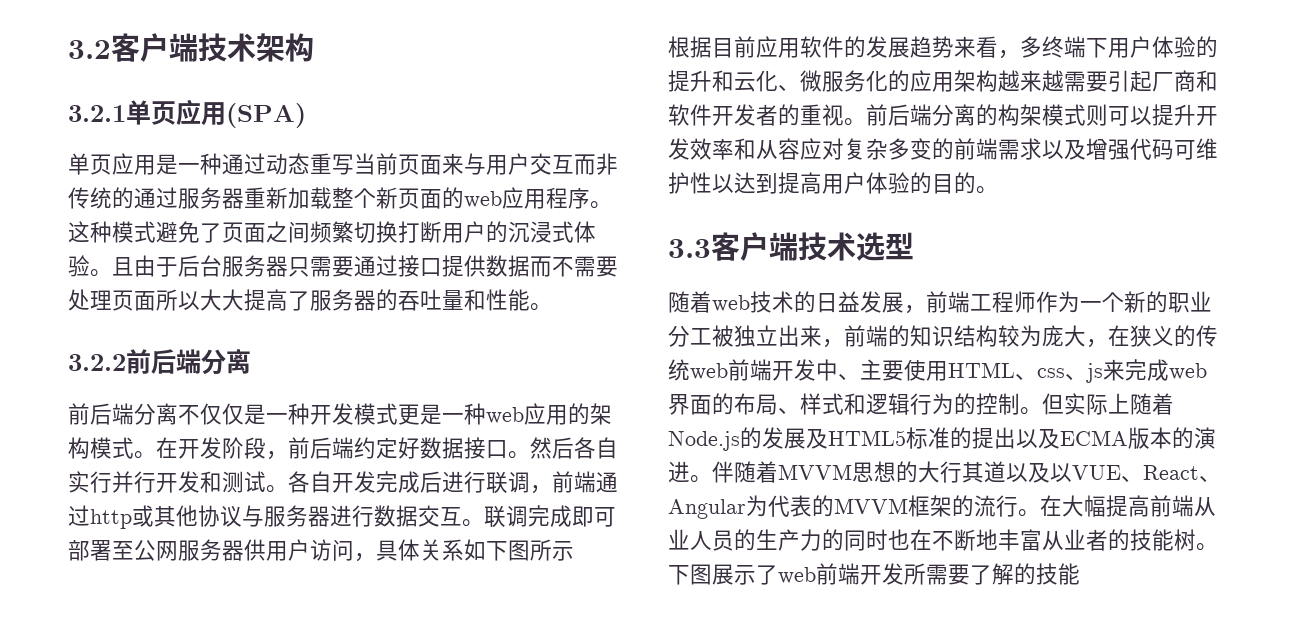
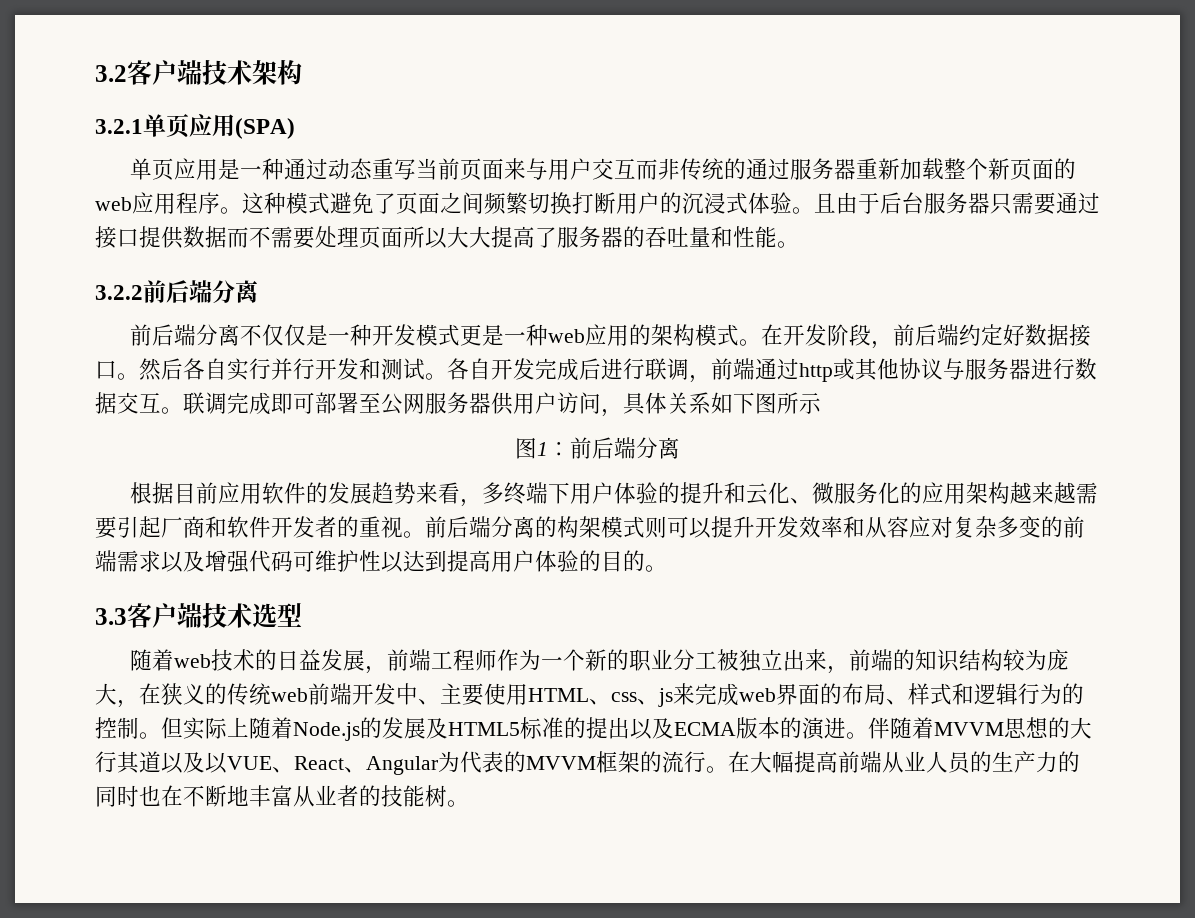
+ 图1：前后端分离
- 下图展示了web前端开发所需要了解的技能

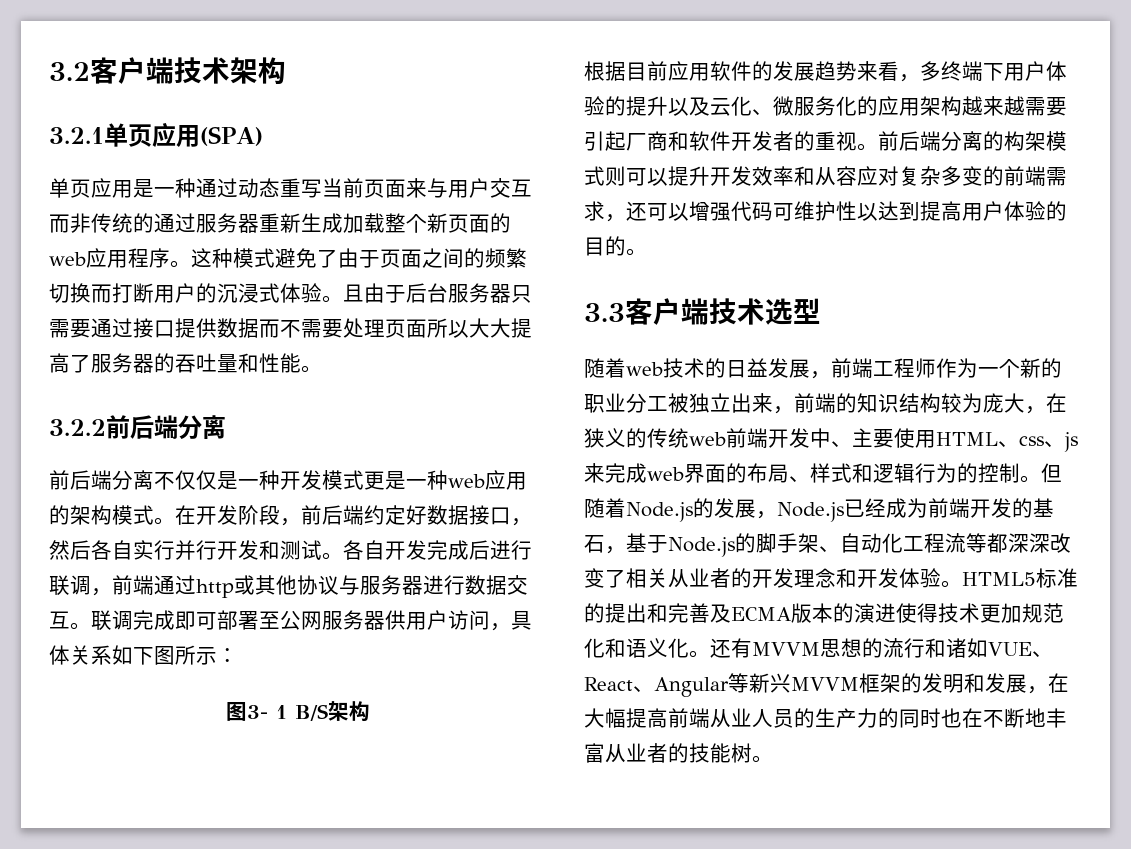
- 单页应用是一种通过动态重写当前页面来与用户交互而非传统的通过服务器重新加载整个新页面的web应用程序。
+ 单页应用是一种通过动态重写当前页面来与用户交互而非传统的通过服务器重新生成加载整个新页面的web应用程序。
- 这种模式避免了页面之间频繁切换打断用户的沉浸式体验。
+ 这种模式避免了由于页面之间的频繁切换而打断用户的沉浸式体验。
- 在开发阶段，前后端约定好数据接口。然后各自实行并行开发和测试。
+ 在开发阶段，前后端约定好数据接口，然后各自实行并行开发和测试。
- 联调完成即可部署至公网服务器供用户访问，具体关系如下图所示
- 图1：前后端分离
+ 联调完成即可部署至公网服务器供用户访问，具体关系如下图所示：
+ 图3- 1 B/S架构
- 根据目前应用软件的发展趋势来看，多终端下用户体验的提升和云化、微服务化的应用架构越来越需要引起厂商和软件开发者的重视。
+ 根据目前应用软件的发展趋势来看，多终端下用户体验的提升以及云化、微服务化的应用架构越来越需要引起厂商和软件开发者的重视。
- 前后端分离的构架模式则可以提升开发效率和从容应对复杂多变的前端需求以及增强代码可维护性以达到提高用户体验的目的。
+ 前后端分离的构架模式则可以提升开发效率和从容应对复杂多变的前端需求，还可以增强代码可维护性以达到提高用户体验的目的。
- 但实际上随着Node.js的发展及HTML5标准的提出以及ECMA版本的演进。伴随着MVVM思想的大行其道以及以VUE、React、Angular为代表的MVVM框架的流行。在大幅提高前端从业人员的生产力的同时也在不断地丰富从业者的技能树。
+ 但随着Node.js的发展，Node.js已经成为前端开发的基石，基于Node.js的脚手架、自动化工程流等都深深改变了相关从业者的开发理念和开发体验。HTML5标准的提出和完善及ECMA版本的演进使得技术更加规范化和语义化。还有MVVM思想的流行和诸如VUE、React、Angular等新兴MVVM框架的发明和发展，在大幅提高前端从业人员的生产力的同时也在不断地丰富从业者的技能树。

